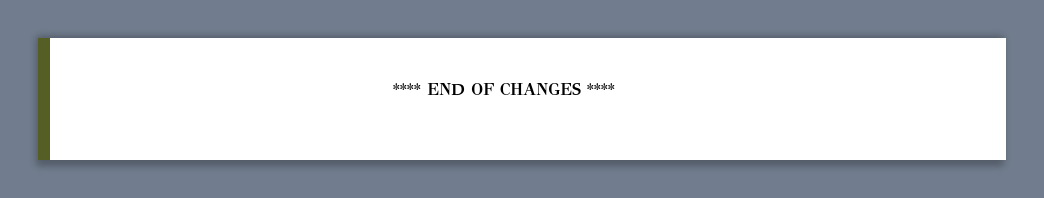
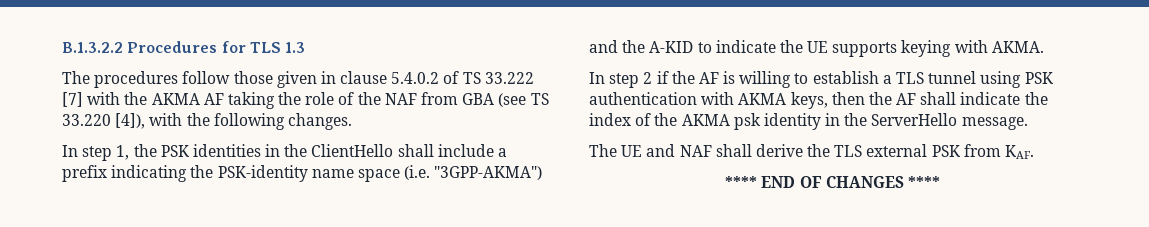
+ B.1.3.2.2 Procedures for TLS 1.3
+ The procedures follow those given in clause 5.4.0.2 of TS 33.222 [7] with the AKMA AF taking the role of the NAF from GBA (see TS 33.220 [4]), with the following changes.
+ In step 1, the PSK identities in the ClientHello shall include a prefix indicating the PSK-identity name space (i.e. "3GPP-AKMA") and the A-KID to indicate the UE supports keying with AKMA.
+ In step 2 if the AF is willing to establish a TLS tunnel using PSK authentication with AKMA keys, then the AF shall indicate the index of the AKMA psk identity in the ServerHello message.
+ The UE and NAF shall derive the TLS external PSK from KAF.

